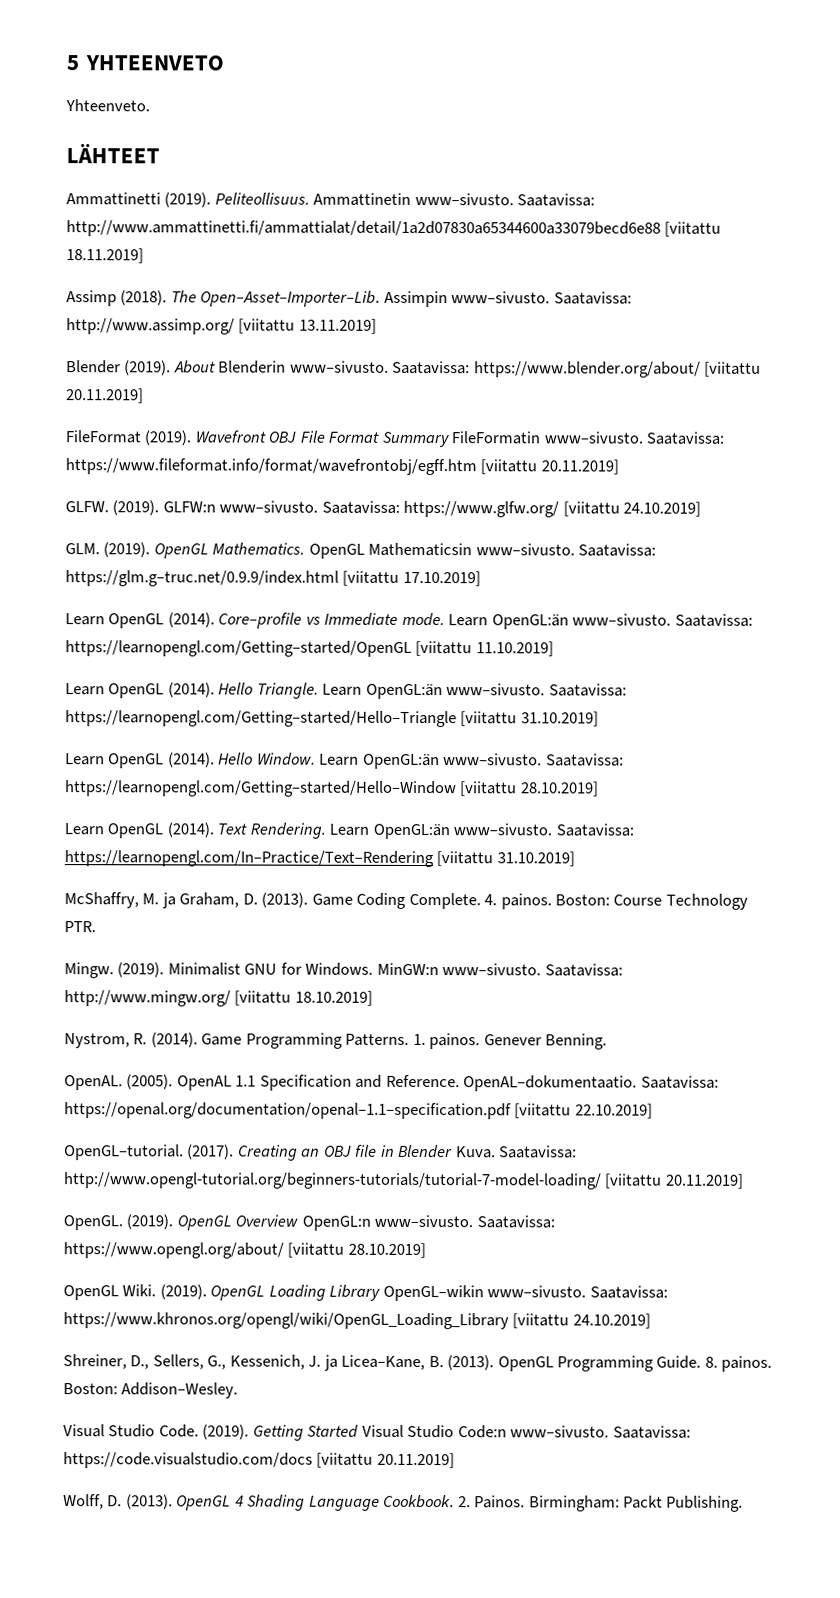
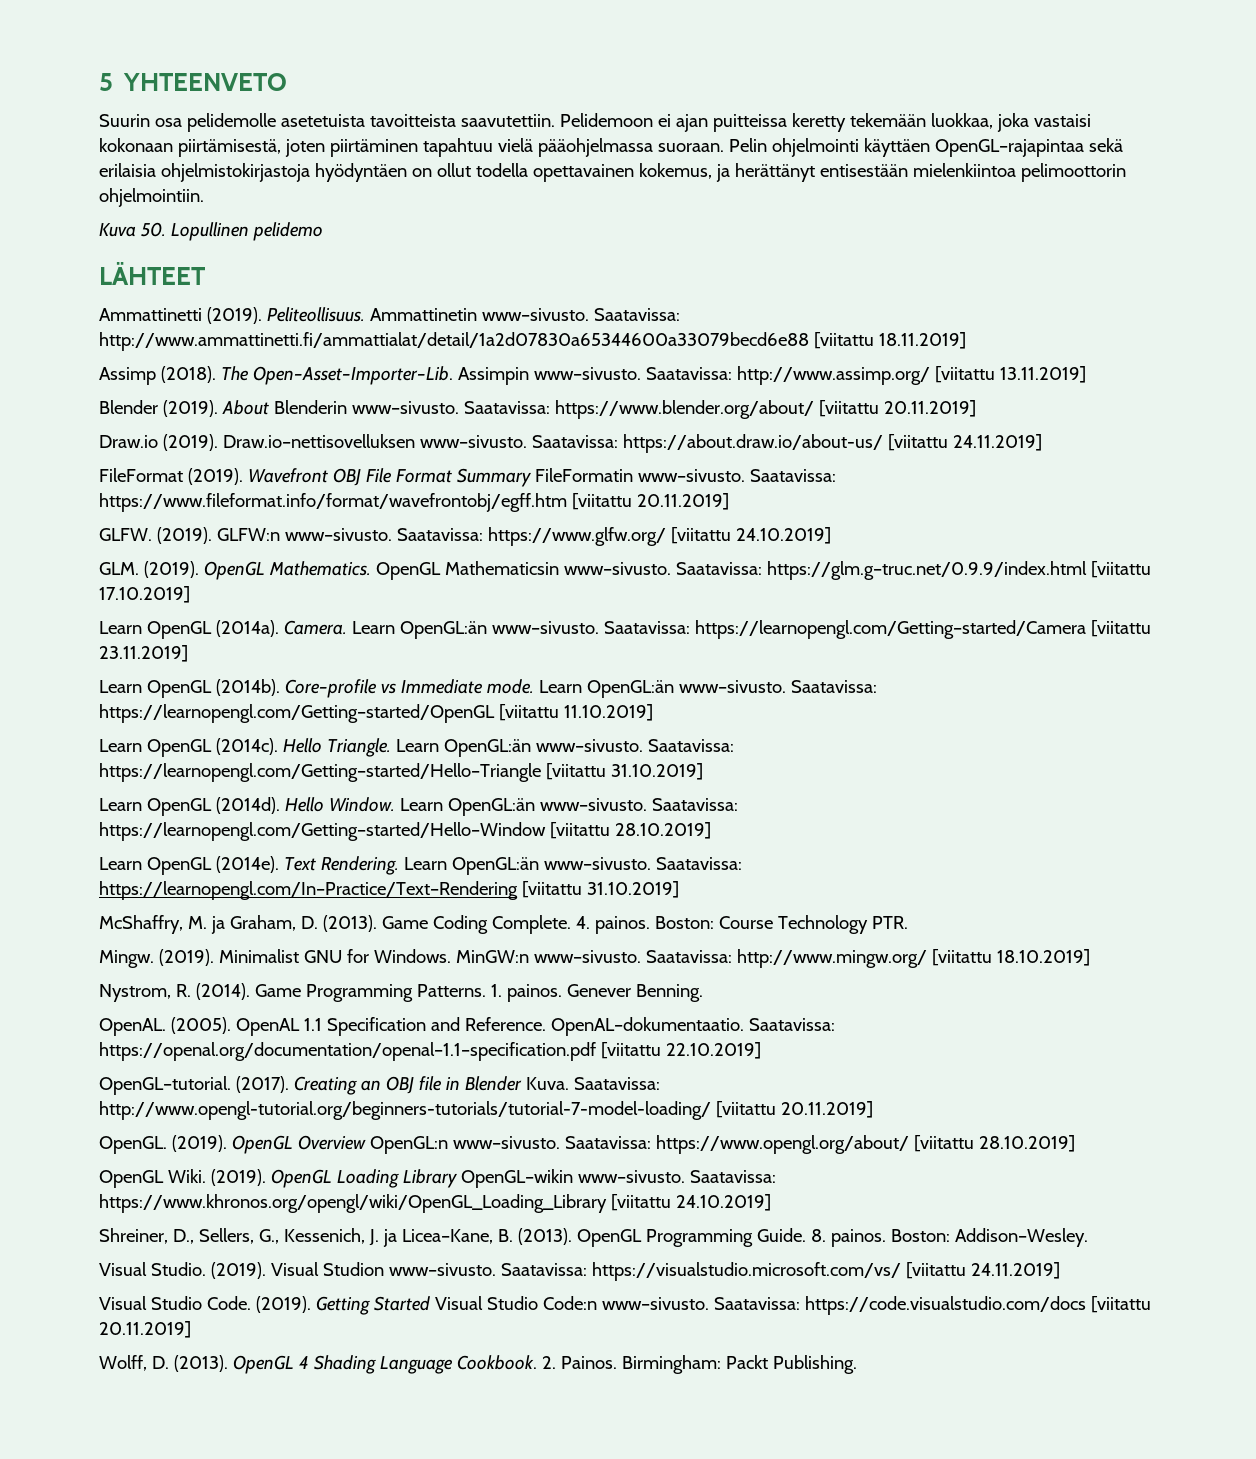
- Yhteenveto.
+ Suurin osa pelidemolle asetetuista tavoitteista saavutettiin. Pelidemoon ei ajan puitteissa keretty tekemään luokkaa, joka vastaisi kokonaan piirtämisestä, joten piirtäminen tapahtuu vielä pääohjelmassa suoraan. Pelin ohjelmointi käyttäen OpenGL–rajapintaa sekä erilaisia ohjelmistokirjastoja hyödyntäen on ollut todella opettavainen kokemus, ja herättänyt entisestään mielenkiintoa pelimoottorin ohjelmointiin.
+ Kuva 50. Lopullinen pelidemo
+ Draw.io (2019). Draw.io–nettisovelluksen www–sivusto. Saatavissa: https://about.draw.io/about-us/ [viitattu 24.11.2019]
  Saatavissa: https://glm.g–truc.net/0.9.9/index.html [viitattu 17.10.2019]
- Learn OpenGL (2014).
+ Learn OpenGL (2014a). Camera. Learn OpenGL:än www–sivusto. Saatavissa: https://learnopengl.com/Getting–started/Camera [viitattu 23.11.2019]
+ Learn OpenGL (2014b).
  Saatavissa: https://learnopengl.com/Getting–started/OpenGL [viitattu 11.10.2019]
- Learn OpenGL (2014).
+ Learn OpenGL (2014c).
  Saatavissa: https://learnopengl.com/Getting–started/Hello–Triangle [viitattu 31.10.2019]
- Learn OpenGL (2014).
+ Learn OpenGL (2014d).
  Saatavissa: https://learnopengl.com/Getting–started/Hello–Window [viitattu 28.10.2019]
- Learn OpenGL (2014).
+ Learn OpenGL (2014e).
+ Visual Studio. (2019). Visual Studion www–sivusto. Saatavissa: https://visualstudio.microsoft.com/vs/ [viitattu 24.11.2019]

